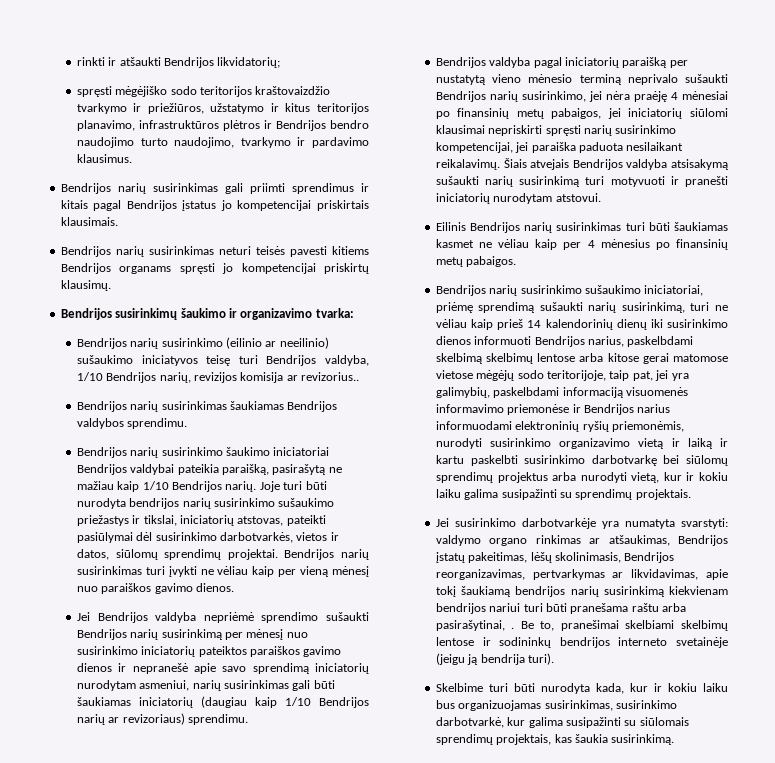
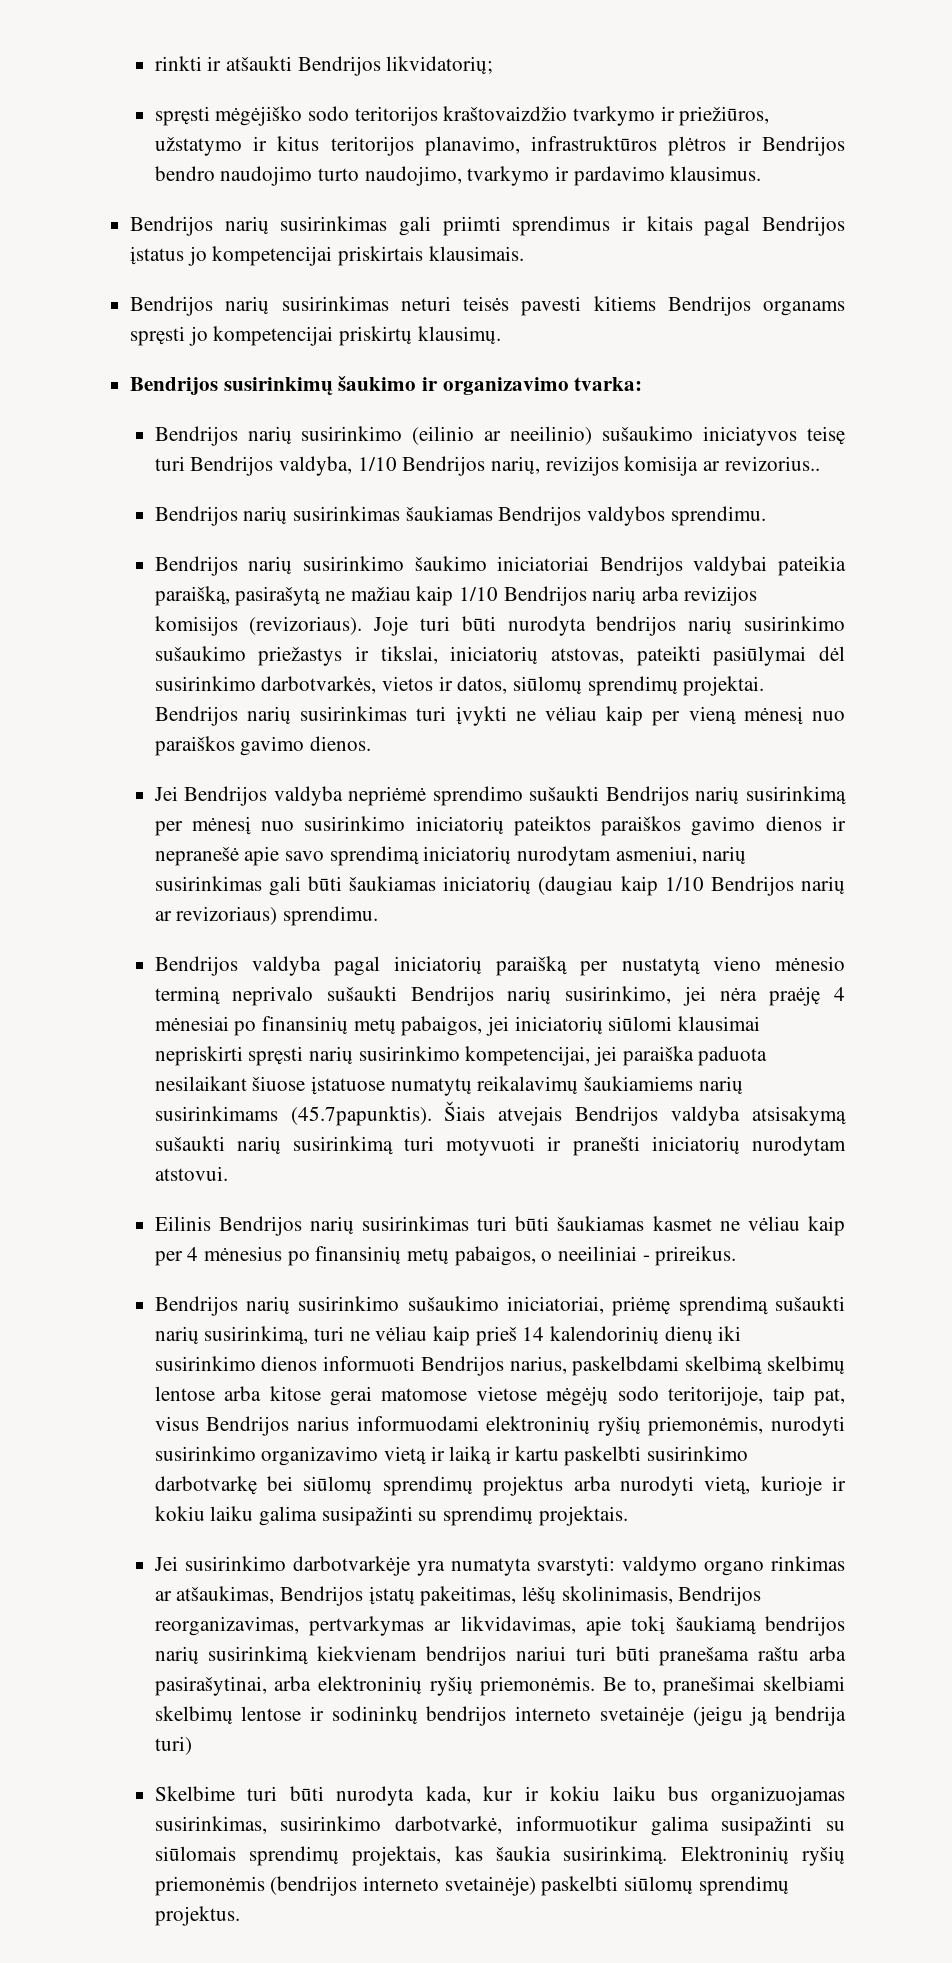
- Bendrijos narių susirinkimo šaukimo iniciatoriai Bendrijos valdybai pateikia paraišką, pasirašytą ne mažiau kaip 1/10 Bendrijos narių.
+ Bendrijos narių susirinkimo šaukimo iniciatoriai Bendrijos valdybai pateikia paraišką, pasirašytą ne mažiau kaip 1/10 Bendrijos narių arba revizijos komisijos (revizoriaus).
- Bendrijos valdyba pagal iniciatorių paraišką per nustatytą vieno mėnesio terminą neprivalo sušaukti Bendrijos narių susirinkimo, jei nėra praėję 4 mėnesiai po finansinių metų pabaigos, jei iniciatorių siūlomi klausimai nepriskirti spręsti narių susirinkimo kompetencijai, jei paraiška paduota nesilaikant reikalavimų. Šiais atvejais Bendrijos valdyba atsisakymą sušaukti narių susirinkimą turi motyvuoti ir pranešti iniciatorių nurodytam atstovui.
+ Bendrijos valdyba pagal iniciatorių paraišką per nustatytą vieno mėnesio terminą neprivalo sušaukti Bendrijos narių susirinkimo, jei nėra praėję 4 mėnesiai po finansinių metų pabaigos, jei iniciatorių siūlomi klausimai nepriskirti spręsti narių susirinkimo kompetencijai, jei paraiška paduota nesilaikant šiuose įstatuose numatytų reikalavimų šaukiamiems narių susirinkimams (45.7papunktis). Šiais atvejais Bendrijos valdyba atsisakymą sušaukti narių susirinkimą turi motyvuoti ir pranešti iniciatorių nurodytam atstovui.
- Eilinis Bendrijos narių susirinkimas turi būti šaukiamas kasmet ne vėliau kaip per 4 mėnesius po finansinių metų pabaigos.
+ Eilinis Bendrijos narių susirinkimas turi būti šaukiamas kasmet ne vėliau kaip per 4 mėnesius po finansinių metų pabaigos, o neeiliniai - prireikus.
- Bendrijos narių susirinkimo sušaukimo iniciatoriai, priėmę sprendimą sušaukti narių susirinkimą, turi ne vėliau kaip prieš 14 kalendorinių dienų iki susirinkimo dienos informuoti Bendrijos narius, paskelbdami skelbimą skelbimų lentose arba kitose gerai matomose vietose mėgėjų sodo teritorijoje, taip pat, jei yra galimybių, paskelbdami informaciją visuomenės informavimo priemonėse ir Bendrijos narius informuodami elektroninių ryšių priemonėmis, nurodyti susirinkimo organizavimo vietą ir laiką ir kartu paskelbti susirinkimo darbotvarkę bei siūlomų sprendimų projektus arba nurodyti vietą, kur ir kokiu laiku galima susipažinti su sprendimų projektais.
+ Bendrijos narių susirinkimo sušaukimo iniciatoriai, priėmę sprendimą sušaukti narių susirinkimą, turi ne vėliau kaip prieš 14 kalendorinių dienų iki susirinkimo dienos informuoti Bendrijos narius, paskelbdami skelbimą skelbimų lentose arba kitose gerai matomose vietose mėgėjų sodo teritorijoje, taip pat, visus Bendrijos narius informuodami elektroninių ryšių priemonėmis, nurodyti susirinkimo organizavimo vietą ir laiką ir kartu paskelbti susirinkimo darbotvarkę bei siūlomų sprendimų projektus arba nurodyti vietą, kurioje ir kokiu laiku galima susipažinti su sprendimų projektais.
- Jei susirinkimo darbotvarkėje yra numatyta svarstyti: valdymo organo rinkimas ar atšaukimas, Bendrijos įstatų pakeitimas, lėšų skolinimasis, Bendrijos reorganizavimas, pertvarkymas ar likvidavimas, apie tokį šaukiamą bendrijos narių susirinkimą kiekvienam bendrijos nariui turi būti pranešama raštu arba pasirašytinai, .
+ Jei susirinkimo darbotvarkėje yra numatyta svarstyti: valdymo organo rinkimas ar atšaukimas, Bendrijos įstatų pakeitimas, lėšų skolinimasis, Bendrijos reorganizavimas, pertvarkymas ar likvidavimas, apie tokį šaukiamą bendrijos narių susirinkimą kiekvienam bendrijos nariui turi būti pranešama raštu arba pasirašytinai, arba elektroninių ryšių priemonėmis.
- Be to, pranešimai skelbiami skelbimų lentose ir sodininkų bendrijos interneto svetainėje (jeigu ją bendrija turi).
+ Be to, pranešimai skelbiami skelbimų lentose ir sodininkų bendrijos interneto svetainėje (jeigu ją bendrija turi)
- Skelbime turi būti nurodyta kada, kur ir kokiu laiku bus organizuojamas susirinkimas, susirinkimo darbotvarkė, kur galima susipažinti su siūlomais sprendimų projektais, kas šaukia susirinkimą.
+ Skelbime turi būti nurodyta kada, kur ir kokiu laiku bus organizuojamas susirinkimas, susirinkimo darbotvarkė, informuotikur galima susipažinti su siūlomais sprendimų projektais, kas šaukia susirinkimą.
+ Elektroninių ryšių priemonėmis (bendrijos interneto svetainėje) paskelbti siūlomų sprendimų projektus.

